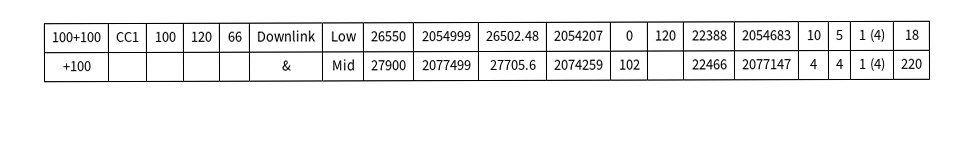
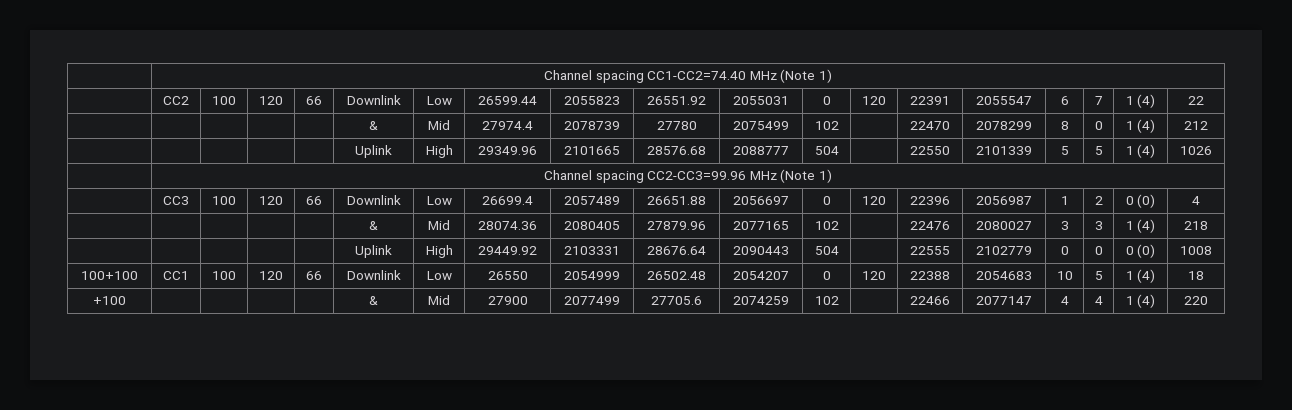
+ | Channel spacing CC1-CC2=74.40 MHz (Note 1)
+ | CC2 | 100 | 120 | 66 | Downlink | Low | 26599.44 | 2055823 | 26551.92 | 2055031 | 0 | 120 | 22391 | 2055547 | 6 | 7 | 1 (4) | 22
+ | | | | | & | Mid | 27974.4 | 2078739 | 27780 | 2075499 | 102 | | 22470 | 2078299 | 8 | 0 | 1 (4) | 212
+ | | | | | Uplink | High | 29349.96 | 2101665 | 28576.68 | 2088777 | 504 | | 22550 | 2101339 | 5 | 5 | 1 (4) | 1026
+ | Channel spacing CC2-CC3=99.96 MHz (Note 1)
+ | CC3 | 100 | 120 | 66 | Downlink | Low | 26699.4 | 2057489 | 26651.88 | 2056697 | 0 | 120 | 22396 | 2056987 | 1 | 2 | 0 (0) | 4
+ | | | | | & | Mid | 28074.36 | 2080405 | 27879.96 | 2077165 | 102 | | 22476 | 2080027 | 3 | 3 | 1 (4) | 218
+ | | | | | Uplink | High | 29449.92 | 2103331 | 28676.64 | 2090443 | 504 | | 22555 | 2102779 | 0 | 0 | 0 (0) | 1008

